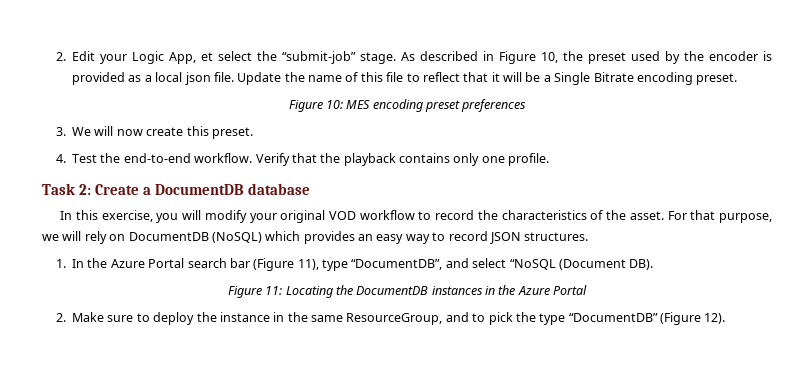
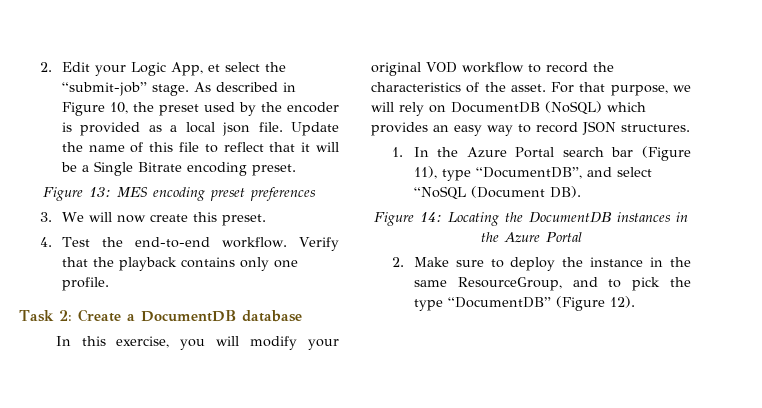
- Figure 10: MES encoding preset preferences
+ Figure 13: MES encoding preset preferences
- Figure 11: Locating the DocumentDB instances in the Azure Portal
+ Figure 14: Locating the DocumentDB instances in the Azure Portal

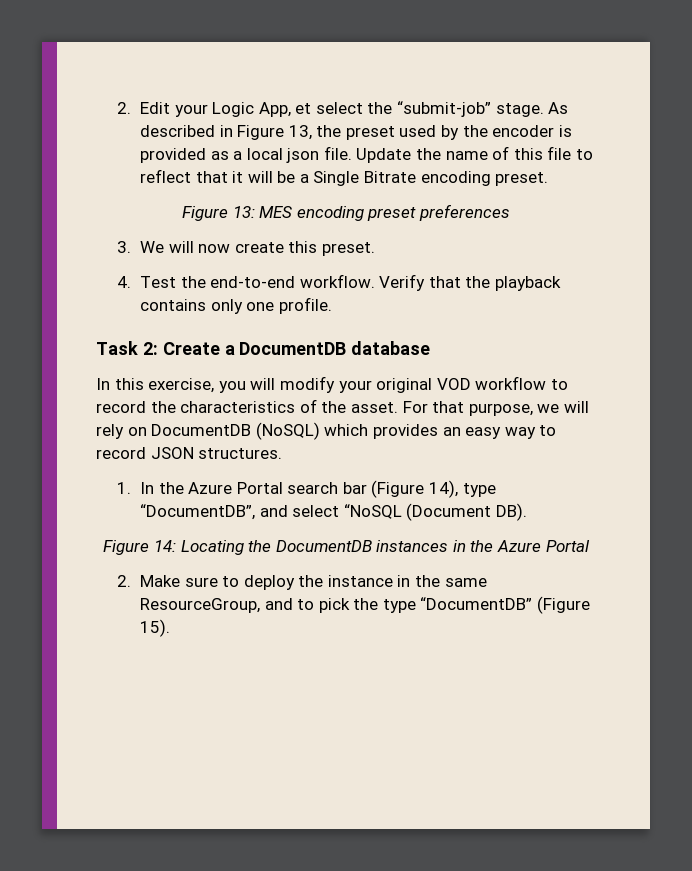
- As described in Figure 10, the preset used by the encoder is provided as a local json file.
+ As described in Figure 13, the preset used by the encoder is provided as a local json file.
- 1. In the Azure Portal search bar (Figure 11), type “DocumentDB”, and select “NoSQL (Document DB).
+ 1. In the Azure Portal search bar (Figure 14), type “DocumentDB”, and select “NoSQL (Document DB).
- 2. Make sure to deploy the instance in the same ResourceGroup, and to pick the type “DocumentDB” (Figure 12).
+ 2. Make sure to deploy the instance in the same ResourceGroup, and to pick the type “DocumentDB” (Figure 15).

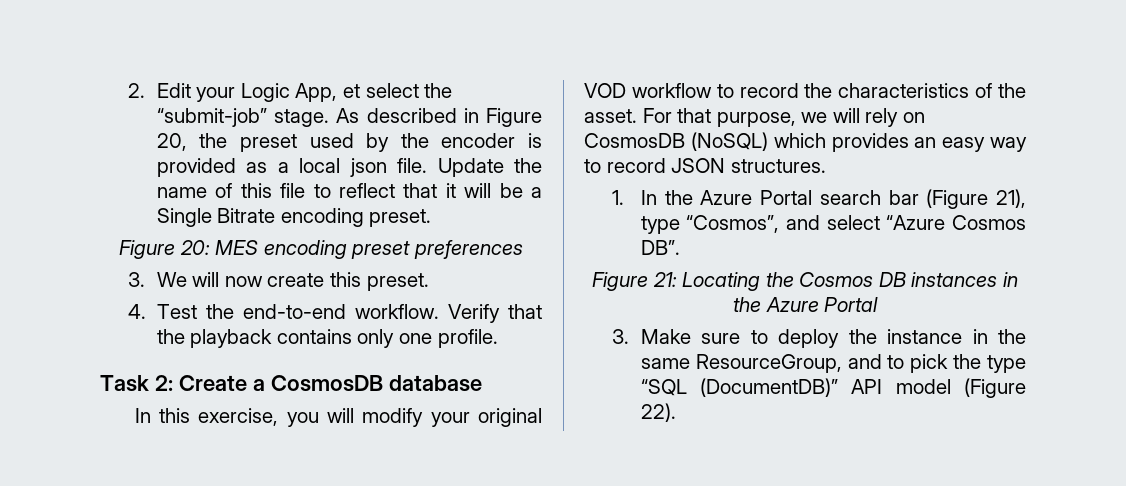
- As described in Figure 13, the preset used by the encoder is provided as a local json file.
+ As described in Figure 20, the preset used by the encoder is provided as a local json file.
- Figure 13: MES encoding preset preferences
+ Figure 20: MES encoding preset preferences
- Task 2: Create a DocumentDB database
+ Task 2: Create a CosmosDB database
- For that purpose, we will rely on DocumentDB (NoSQL) which provides an easy way to record JSON structures.
+ For that purpose, we will rely on CosmosDB (NoSQL) which provides an easy way to record JSON structures.
- 1. In the Azure Portal search bar (Figure 14), type “DocumentDB”, and select “NoSQL (Document DB).
- Figure 14: Locating the DocumentDB instances in the Azure Portal
+ 1. In the Azure Portal search bar (Figure 21), type “Cosmos”, and select “Azure Cosmos DB”.
+ Figure 21: Locating the Cosmos DB instances in the Azure Portal
- 2. Make sure to deploy the instance in the same ResourceGroup, and to pick the type “DocumentDB” (Figure 15).
+ 3. Make sure to deploy the instance in the same ResourceGroup, and to pick the type “SQL (DocumentDB)” API model (Figure 22).

